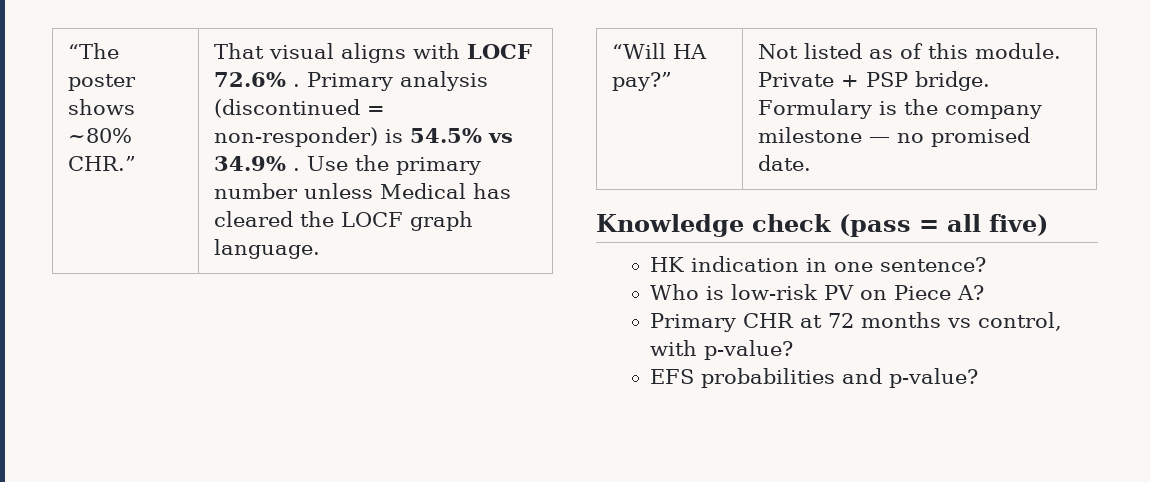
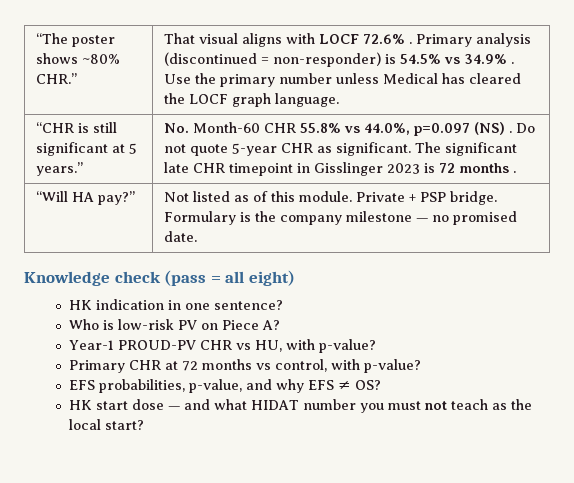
+ “CHR is still significant at 5 years.” | No. Month-60 CHR 55.8% vs 44.0%, p=0.097 (NS) . Do not quote 5-year CHR as significant. The significant late CHR timepoint in Gisslinger 2023 is 72 months .
- Knowledge check (pass = all five)
+ Knowledge check (pass = all eight)
+ Year-1 PROUD-PV CHR vs HU, with p-value?
- EFS probabilities and p-value?
+ EFS probabilities, p-value, and why EFS ≠ OS?
+ HK start dose — and what HIDAT number you must not teach as the local start?

